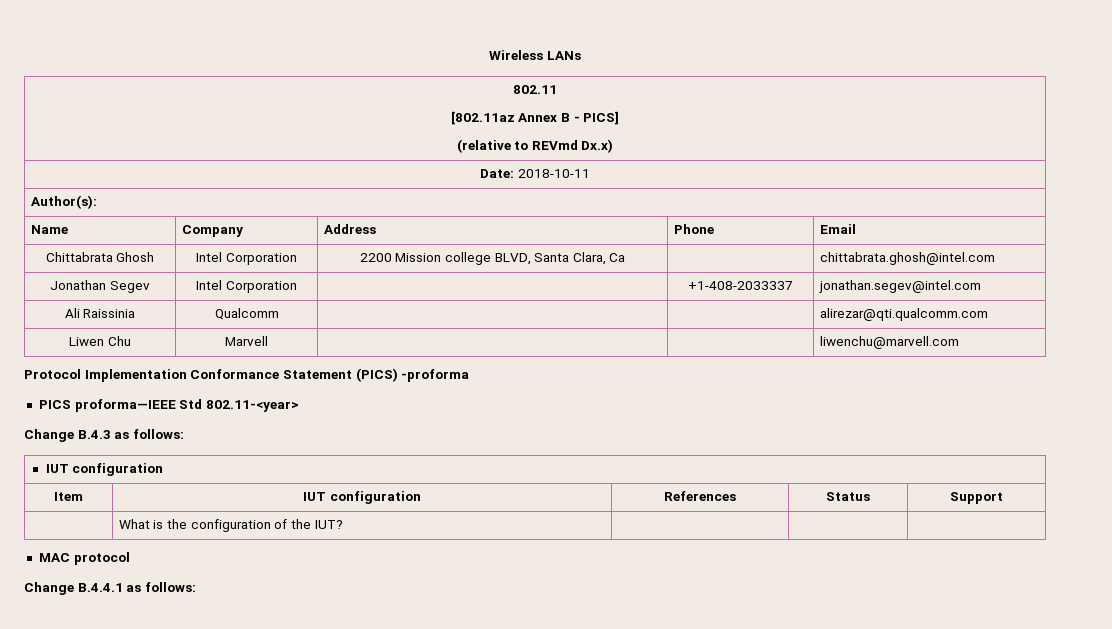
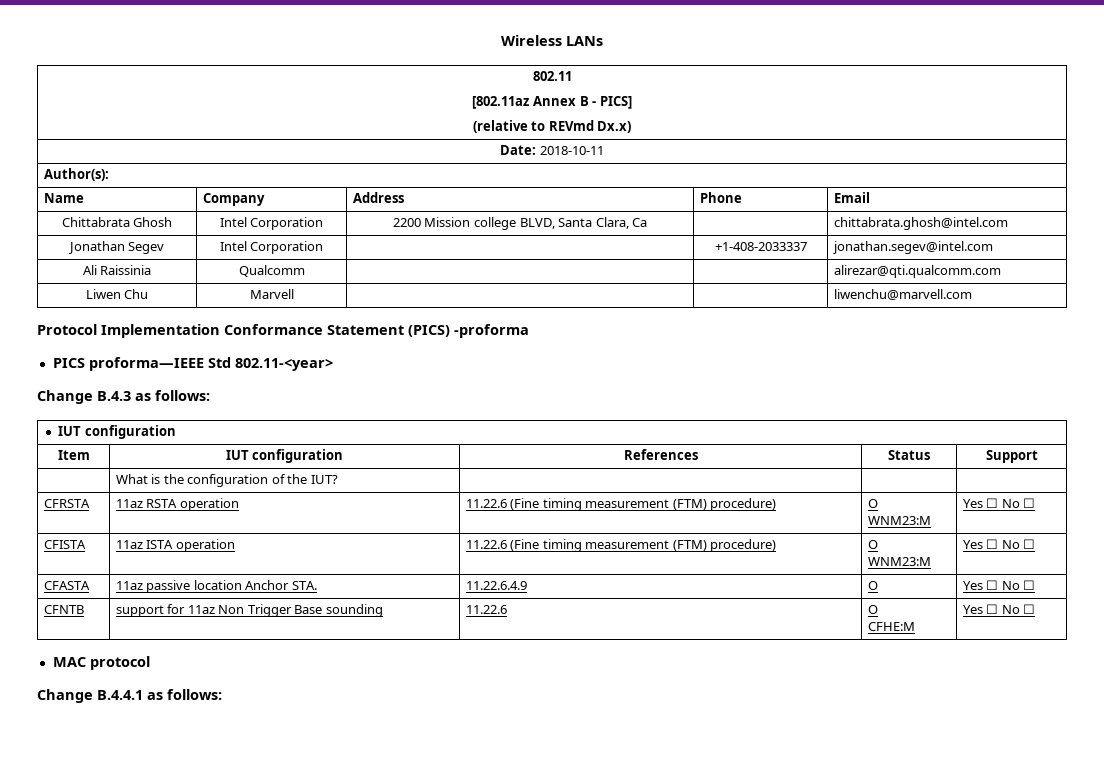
+ CFRSTA | 11az RSTA operation | 11.22.6 (Fine timing measurement (FTM) procedure) | O
+ WNM23:M | Yes ☐ No ☐
+ CFISTA | 11az ISTA operation | 11.22.6 (Fine timing measurement (FTM) procedure) | O
+ WNM23:M | Yes ☐ No ☐
+ CFASTA | 11az passive location Anchor STA. | 11.22.6.4.9 | O | Yes ☐ No ☐
+ CFNTB | support for 11az Non Trigger Base sounding | 11.22.6 | O
+ CFHE:M | Yes ☐ No ☐

